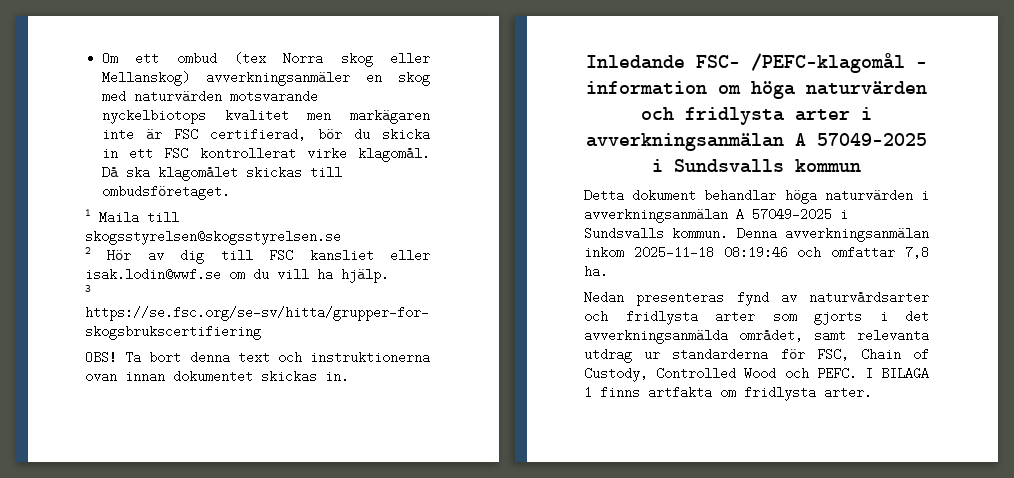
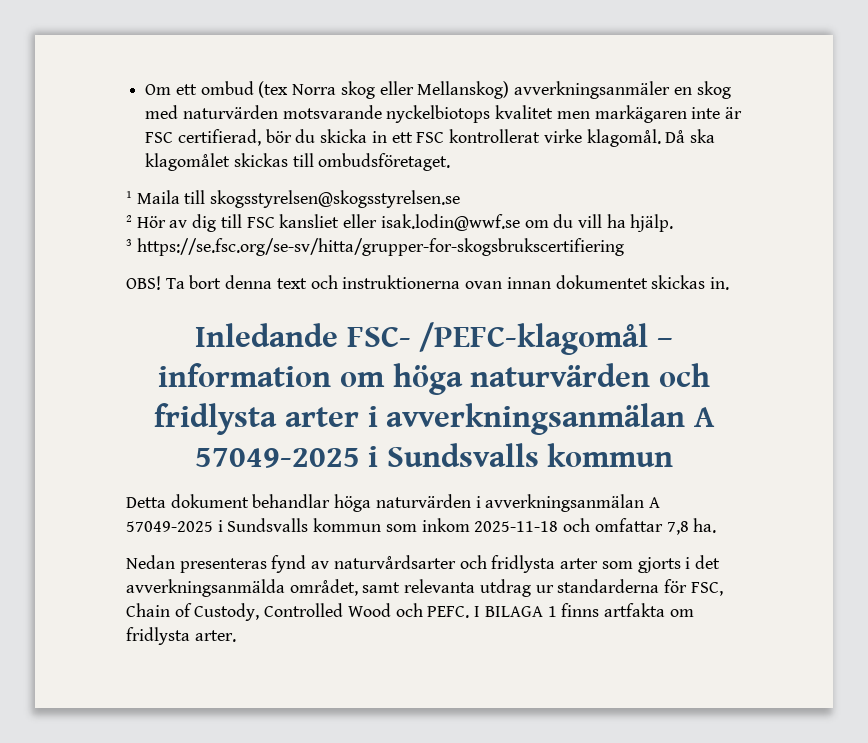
- Detta dokument behandlar höga naturvärden i avverkningsanmälan A 57049-2025 i Sundsvalls kommun. Denna avverkningsanmälan inkom 2025-11-18 08:19:46 och omfattar 7,8 ha.
+ Detta dokument behandlar höga naturvärden i avverkningsanmälan A 57049-2025 i Sundsvalls kommun som inkom 2025-11-18 och omfattar 7,8 ha.

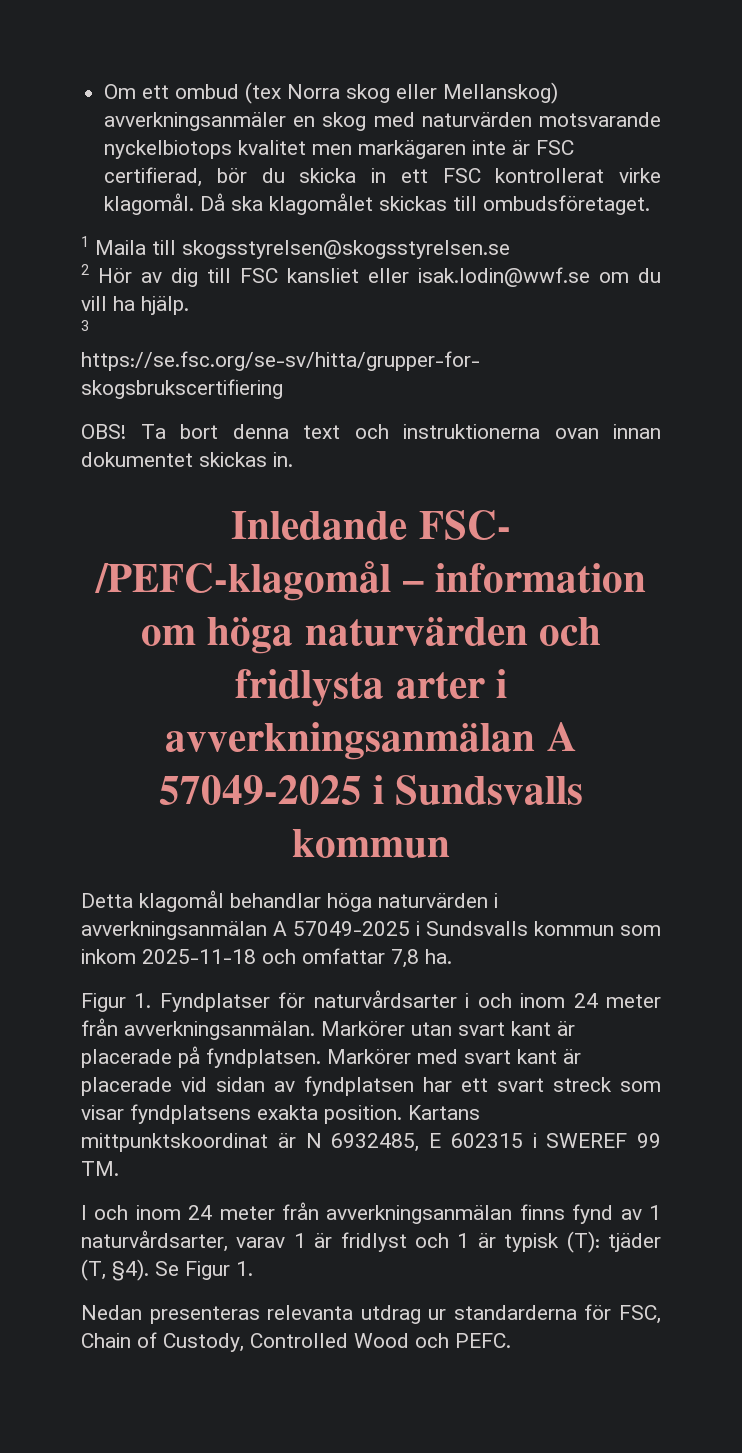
- Detta dokument behandlar höga naturvärden i avverkningsanmälan A 57049-2025 i Sundsvalls kommun som inkom 2025-11-18 och omfattar 7,8 ha.
+ Detta klagomål behandlar höga naturvärden i avverkningsanmälan A 57049-2025 i Sundsvalls kommun som inkom 2025-11-18 och omfattar 7,8 ha.
- Nedan presenteras fynd av naturvårdsarter och fridlysta arter som gjorts i det avverkningsanmälda området, samt relevanta utdrag ur standarderna för FSC, Chain of Custody, Controlled Wood och PEFC. I BILAGA 1 finns artfakta om fridlysta arter.
+ Figur 1. Fyndplatser för naturvårdsarter i och inom 24 meter från avverkningsanmälan. Markörer utan svart kant är placerade på fyndplatsen. Markörer med svart kant är placerade vid sidan av fyndplatsen har ett svart streck som visar fyndplatsens exakta position. Kartans mittpunktskoordinat är N 6932485, E 602315 i SWEREF 99 TM.
+ I och inom 24 meter från avverkningsanmälan finns fynd av 1 naturvårdsarter, varav 1 är fridlyst och 1 är typisk (T): tjäder (T, §4). Se Figur 1.
+ Nedan presenteras relevanta utdrag ur standarderna för FSC, Chain of Custody, Controlled Wood och PEFC.

